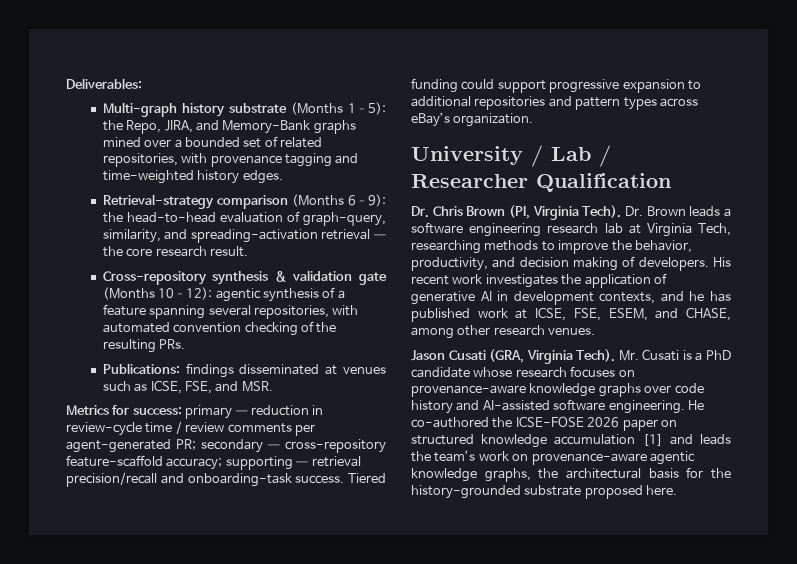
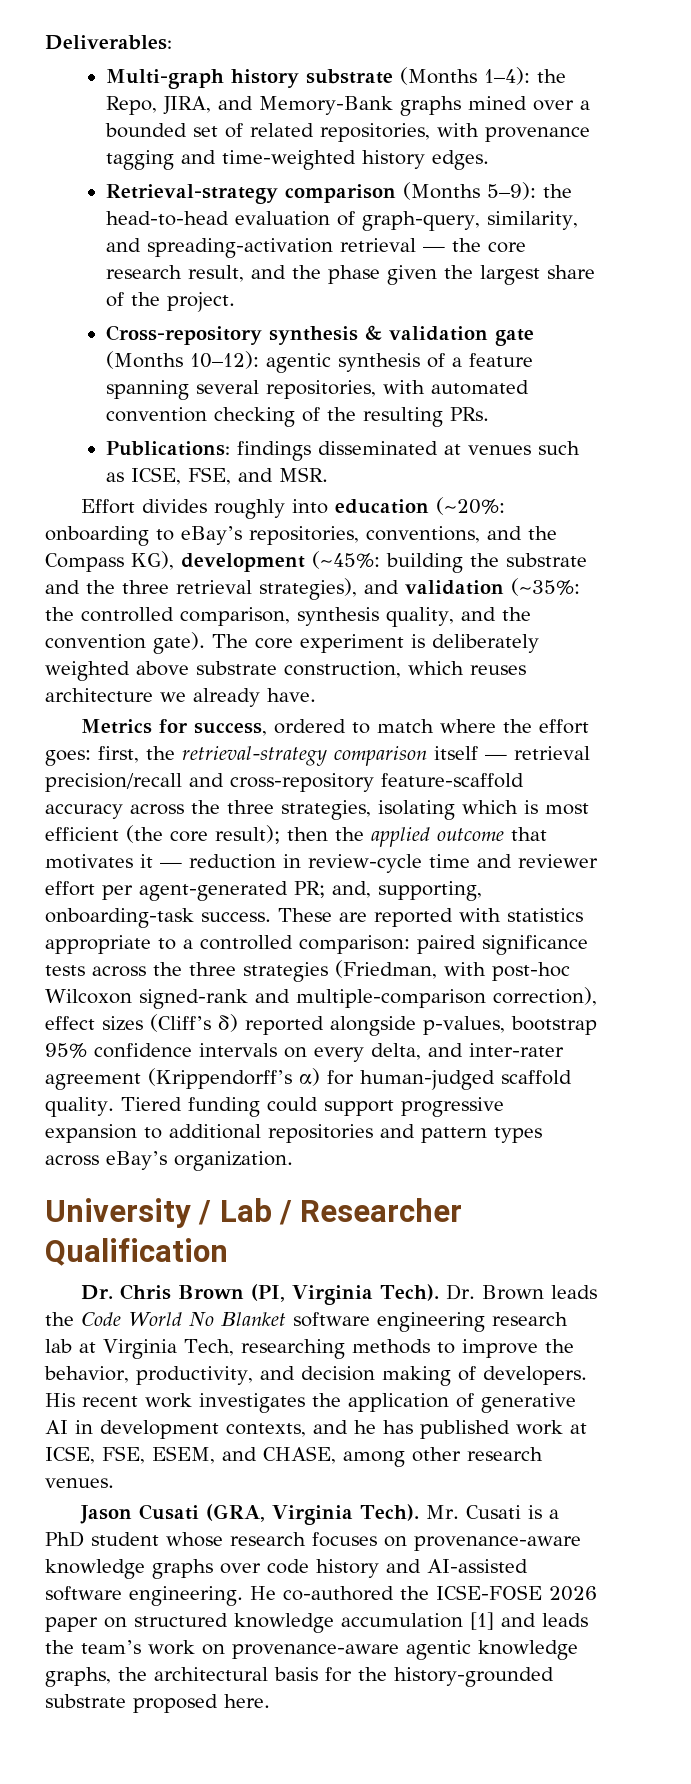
- Multi-graph history substrate (Months 1–5): the Repo, JIRA, and Memory-Bank graphs mined over a bounded set of related repositories, with provenance tagging and time-weighted history edges.
+ Multi-graph history substrate (Months 1–4): the Repo, JIRA, and Memory-Bank graphs mined over a bounded set of related repositories, with provenance tagging and time-weighted history edges.
- Retrieval-strategy comparison (Months 6–9): the head-to-head evaluation of graph-query, similarity, and spreading-activation retrieval — the core research result.
+ Retrieval-strategy comparison (Months 5–9): the head-to-head evaluation of graph-query, similarity, and spreading-activation retrieval — the core research result, and the phase given the largest share of the project.
- Metrics for success: primary — reduction in review-cycle time / review comments per agent-generated PR; secondary — cross-repository feature-scaffold accuracy; supporting — retrieval precision/recall and onboarding-task success.
+ Effort divides roughly into education (~20%: onboarding to eBay’s repositories, conventions, and the Compass KG), development (~45%: building the substrate and the three retrieval strategies), and validation (~35%: the controlled comparison, synthesis quality, and the convention gate). The core experiment is deliberately weighted above substrate construction, which reuses architecture we already have.
+ Metrics for success, ordered to match where the effort goes: first, the retrieval-strategy comparison itself — retrieval precision/recall and cross-repository feature-scaffold accuracy across the three strategies, isolating which is most efficient (the core result); then the applied outcome that motivates it — reduction in review-cycle time and reviewer effort per agent-generated PR; and, supporting, onboarding-task success. These are reported with statistics appropriate to a controlled comparison: paired significance tests across the three strategies (Friedman, with post-hoc Wilcoxon signed-rank and multiple-comparison correction), effect sizes (Cliff’s δ) reported alongside p-values, bootstrap 95% confidence intervals on every delta, and inter-rater agreement (Krippendorff’s α) for human-judged scaffold quality.
- Dr. Brown leads a software engineering research lab at Virginia Tech, researching methods to improve the behavior, productivity, and decision making of developers.
+ Dr. Brown leads the Code World No Blanket software engineering research lab at Virginia Tech, researching methods to improve the behavior, productivity, and decision making of developers.
- Mr. Cusati is a PhD candidate whose research focuses on provenance-aware knowledge graphs over code history and AI-assisted software engineering.
+ Mr. Cusati is a PhD student whose research focuses on provenance-aware knowledge graphs over code history and AI-assisted software engineering.

